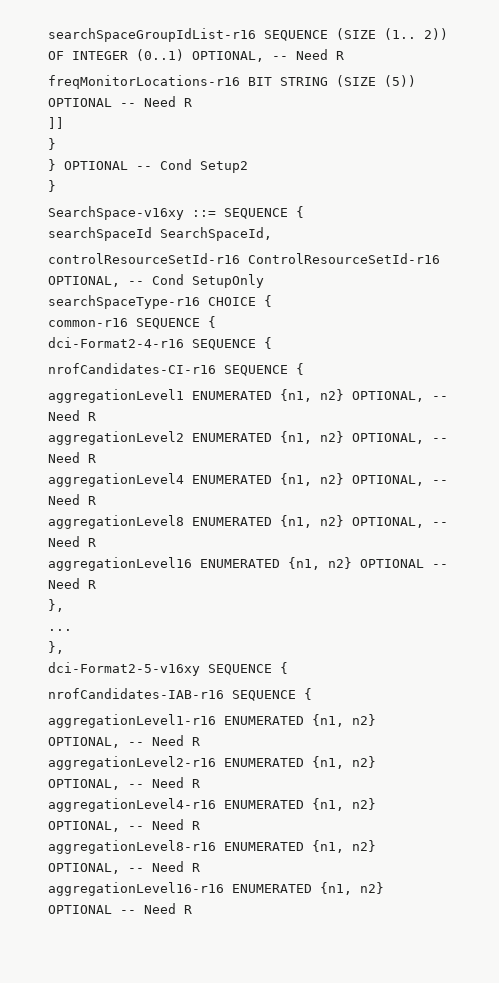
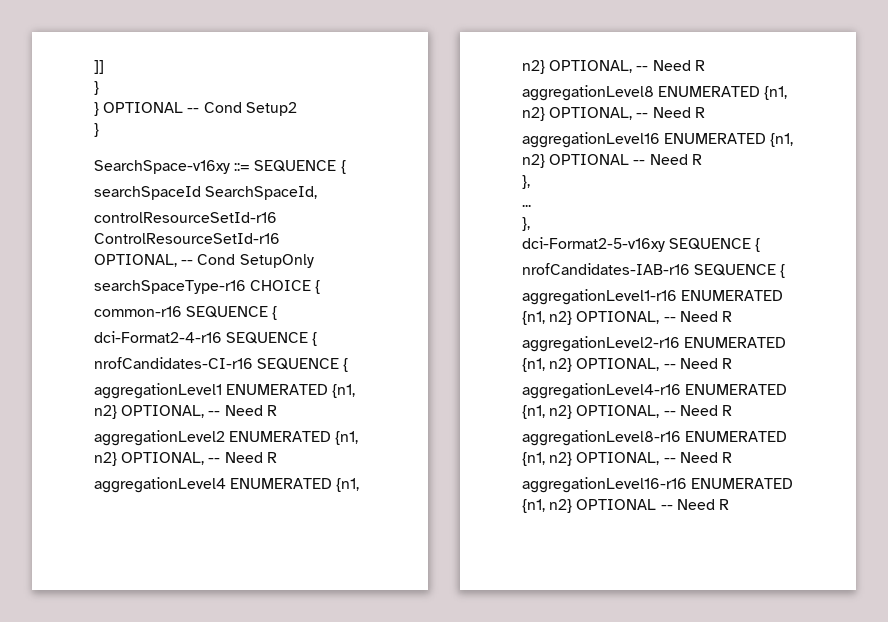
- searchSpaceGroupIdList-r16 SEQUENCE (SIZE (1.. 2)) OF INTEGER (0..1) OPTIONAL, -- Need R
- freqMonitorLocations-r16 BIT STRING (SIZE (5)) OPTIONAL -- Need R

